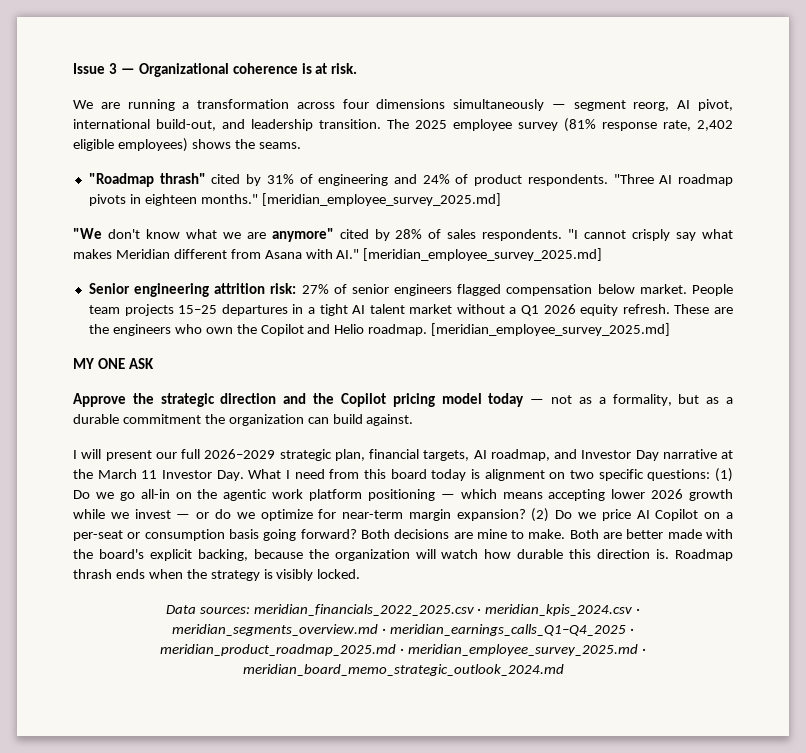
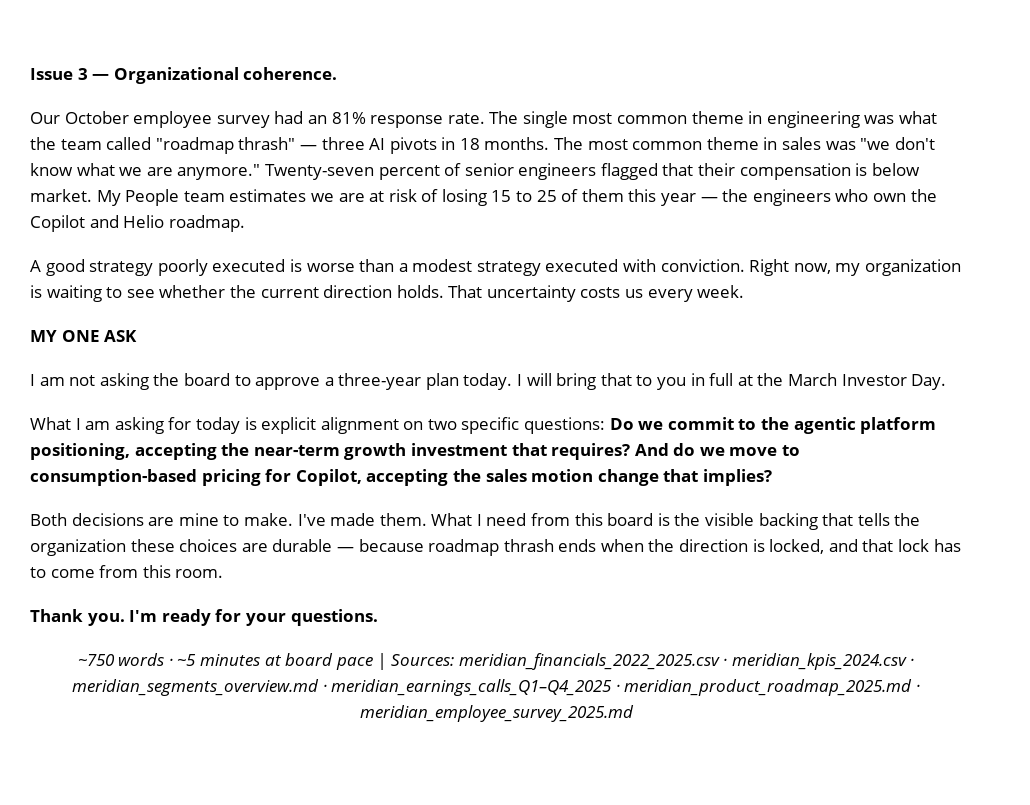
- Issue 3 — Organizational coherence is at risk.
- We are running a transformation across four dimensions simultaneously — segment reorg, AI pivot, international build-out, and leadership transition. The 2025 employee survey (81% response rate, 2,402 eligible employees) shows the seams.
- "Roadmap thrash" cited by 31% of engineering and 24% of product respondents. "Three AI roadmap pivots in eighteen months." [meridian_employee_survey_2025.md]
- "We don't know what we are anymore" cited by 28% of sales respondents. "I cannot crisply say what makes Meridian different from Asana with AI." [meridian_employee_survey_2025.md]
- Senior engineering attrition risk: 27% of senior engineers flagged compensation below market.
+ Issue 3 — Organizational coherence.
+ Our October employee survey had an 81% response rate. The single most common theme in engineering was what the team called "roadmap thrash" — three AI pivots in 18 months. The most common theme in sales was "we don't know what we are anymore." Twenty-seven percent of senior engineers flagged that their compensation is below market.
- People team projects 15–25 departures in a tight AI talent market without a Q1 2026 equity refresh. These are the engineers who own the Copilot and Helio roadmap. [meridian_employee_survey_2025.md]
+ My People team estimates we are at risk of losing 15 to 25 of them this year — the engineers who own the Copilot and Helio roadmap.
+ A good strategy poorly executed is worse than a modest strategy executed with conviction. Right now, my organization is waiting to see whether the current direction holds. That uncertainty costs us every week.
  MY ONE ASK
- Approve the strategic direction and the Copilot pricing model today — not as a formality, but as a durable commitment the organization can build against.
- I will present our full 2026–2029 strategic plan, financial targets, AI roadmap, and Investor Day narrative at the March 11 Investor Day. What I need from this board today is alignment on two specific questions: (1) Do we go all-in on the agentic work platform positioning — which means accepting lower 2026 growth while we invest — or do we optimize for near-term margin expansion? (2) Do we price AI Copilot on a per-seat or consumption basis going forward? Both decisions are mine to make. Both are better made with the board's explicit backing, because the organization will watch how durable this direction is. Roadmap thrash ends when the strategy is visibly locked.
- Data sources: meridian_financials_2022_2025.csv · meridian_kpis_2024.csv · meridian_segments_overview.md · meridian_earnings_calls_Q1–Q4_2025 · meridian_product_roadmap_2025.md · meridian_employee_survey_2025.md · meridian_board_memo_strategic_outlook_2024.md
+ I am not asking the board to approve a three-year plan today. I will bring that to you in full at the March Investor Day.
+ What I am asking for today is explicit alignment on two specific questions: Do we commit to the agentic platform positioning, accepting the near-term growth investment that requires? And do we move to consumption-based pricing for Copilot, accepting the sales motion change that implies?
+ Both decisions are mine to make. I've made them. What I need from this board is the visible backing that tells the organization these choices are durable — because roadmap thrash ends when the direction is locked, and that lock has to come from this room.
+ Thank you. I'm ready for your questions.
+ ~750 words · ~5 minutes at board pace | Sources: meridian_financials_2022_2025.csv · meridian_kpis_2024.csv · meridian_segments_overview.md · meridian_earnings_calls_Q1–Q4_2025 · meridian_product_roadmap_2025.md · meridian_employee_survey_2025.md

